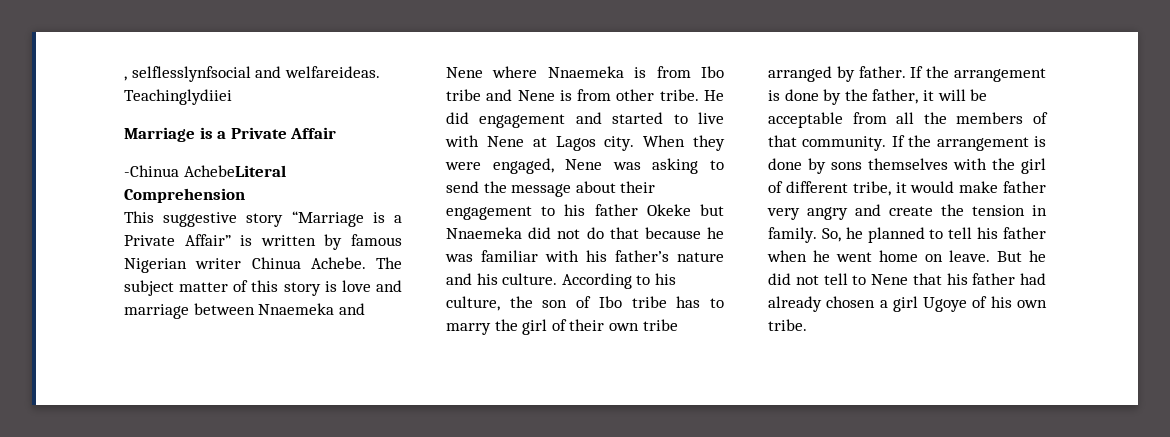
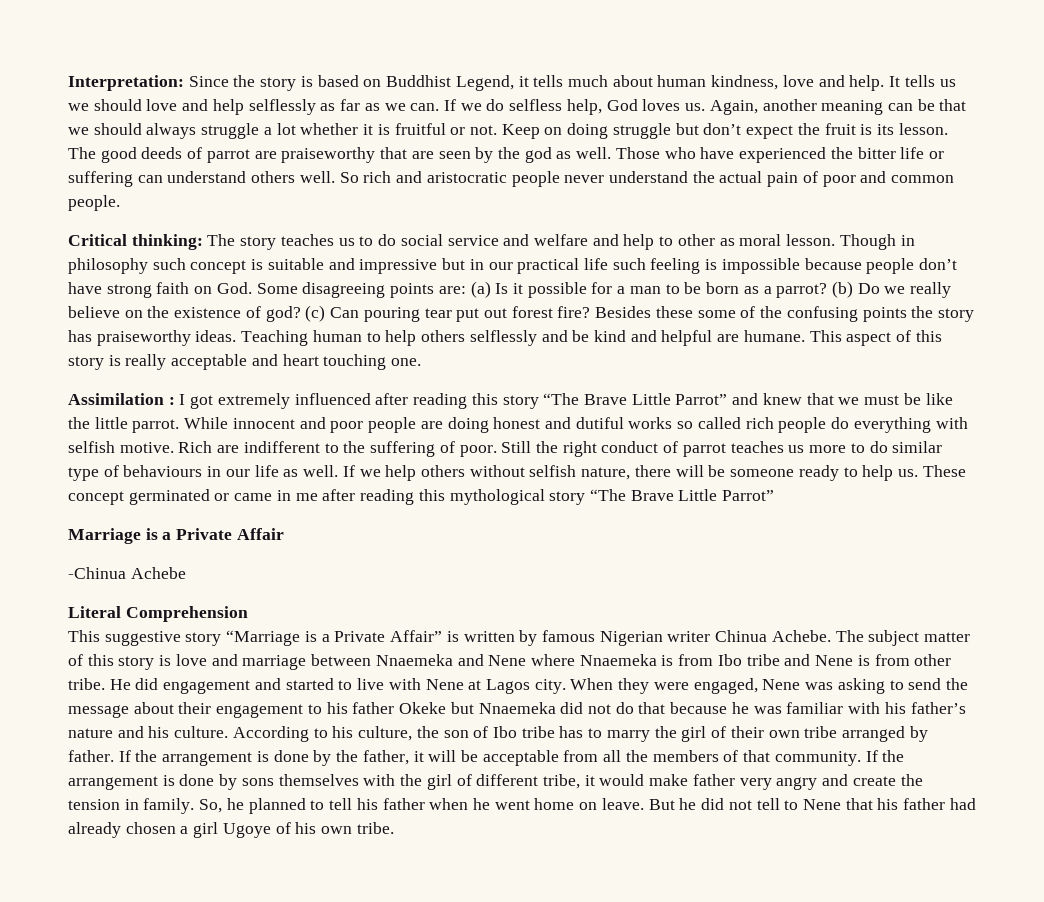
- , selflesslynfsocial and welfareideas. Teachinglydiiei
+ Interpretation: Since the story is based on Buddhist Legend, it tells much about human kindness, love and help. It tells us we should love and help selflessly as far as we can. If we do selfless help, God loves us. Again, another meaning can be that we should always struggle a lot whether it is fruitful or not. Keep on doing struggle but don’t expect the fruit is its lesson. The good deeds of parrot are praiseworthy that are seen by the god as well. Those who have experienced the bitter life or suffering can understand others well. So rich and aristocratic people never understand the actual pain of poor and common people.
+ Critical thinking: The story teaches us to do social service and welfare and help to other as moral lesson. Though in philosophy such concept is suitable and impressive but in our practical life such feeling is impossible because people don’t have strong faith on God. Some disagreeing points are: (a) Is it possible for a man to be born as a parrot? (b) Do we really believe on the existence of god? (c) Can pouring tear put out forest fire? Besides these some of the confusing points the story has praiseworthy ideas. Teaching human to help others selflessly and be kind and helpful are humane. This aspect of this story is really acceptable and heart touching one.
+ Assimilation : I got extremely influenced after reading this story “The Brave Little Parrot” and knew that we must be like the little parrot. While innocent and poor people are doing honest and dutiful works so called rich people do everything with selfish motive. Rich are indifferent to the suffering of poor. Still the right conduct of parrot teaches us more to do similar type of behaviours in our life as well. If we help others without selfish nature, there will be someone ready to help us. These concept germinated or came in me after reading this mythological story “The Brave Little Parrot”
- -Chinua AchebeLiteral Comprehension
+ -Chinua Achebe
+ Literal Comprehension

